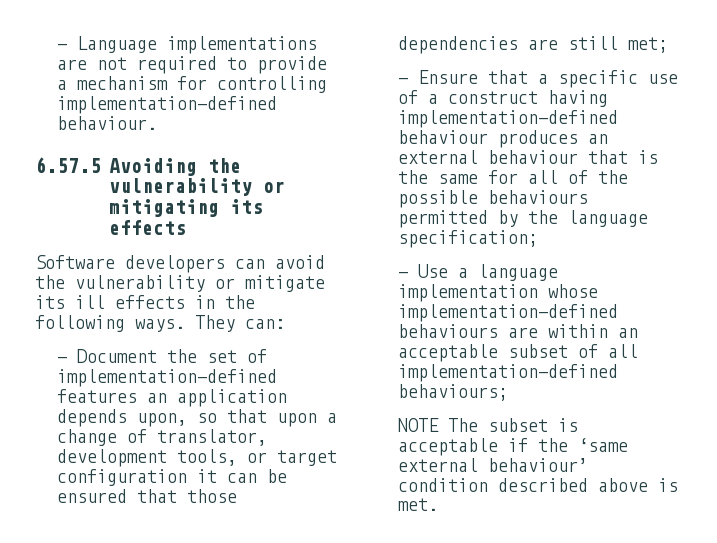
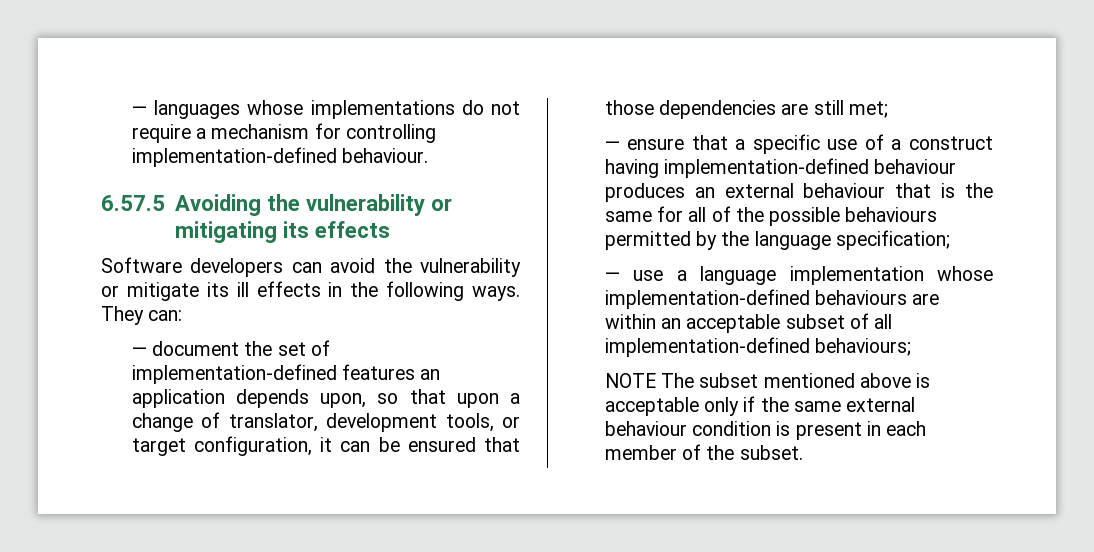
- — Language implementations are not required to provide a mechanism for controlling implementation-defined behaviour.
+ — languages whose implementations do not require a mechanism for controlling implementation-defined behaviour.
- — Document the set of implementation-defined features an application depends upon, so that upon a change of translator, development tools, or target configuration it can be ensured that those dependencies are still met;
+ — document the set of implementation-defined features an application depends upon, so that upon a change of translator, development tools, or target configuration, it can be ensured that those dependencies are still met;
- — Ensure that a specific use of a construct having implementation-defined behaviour produces an external behaviour that is the same for all of the possible behaviours permitted by the language specification;
+ — ensure that a specific use of a construct having implementation-defined behaviour produces an external behaviour that is the same for all of the possible behaviours permitted by the language specification;
- — Use a language implementation whose implementation-defined behaviours are within an acceptable subset of all implementation-defined behaviours;
+ — use a language implementation whose implementation-defined behaviours are within an acceptable subset of all implementation-defined behaviours;
- NOTE The subset is acceptable if the ‘same external behaviour’ condition described above is met.
+ NOTE The subset mentioned above is acceptable only if the same external behaviour condition is present in each member of the subset.

